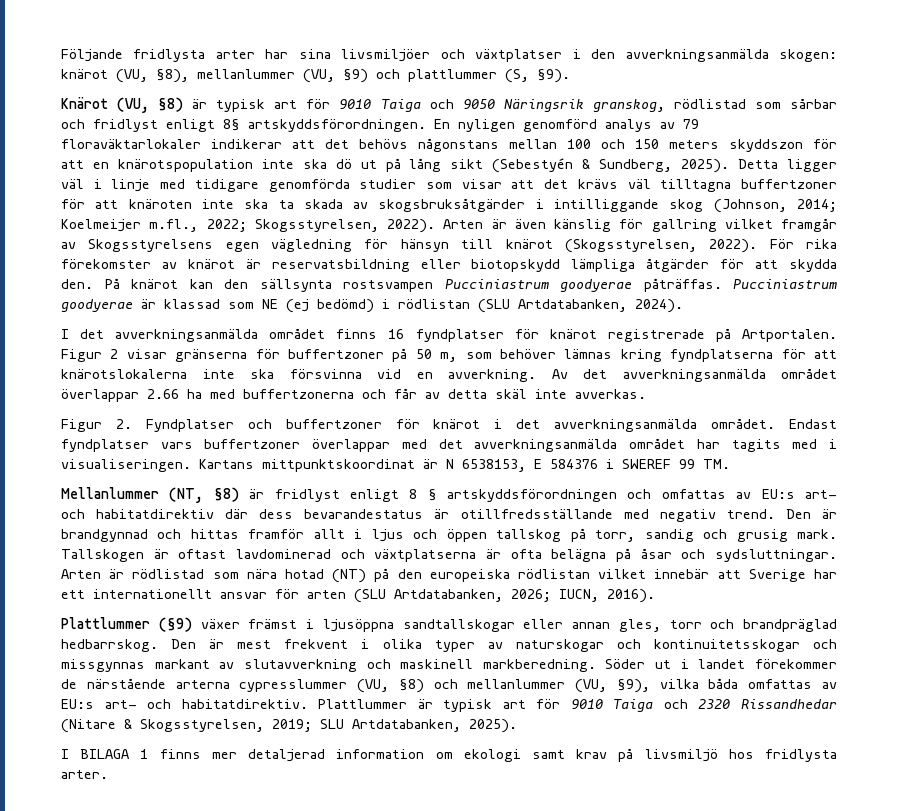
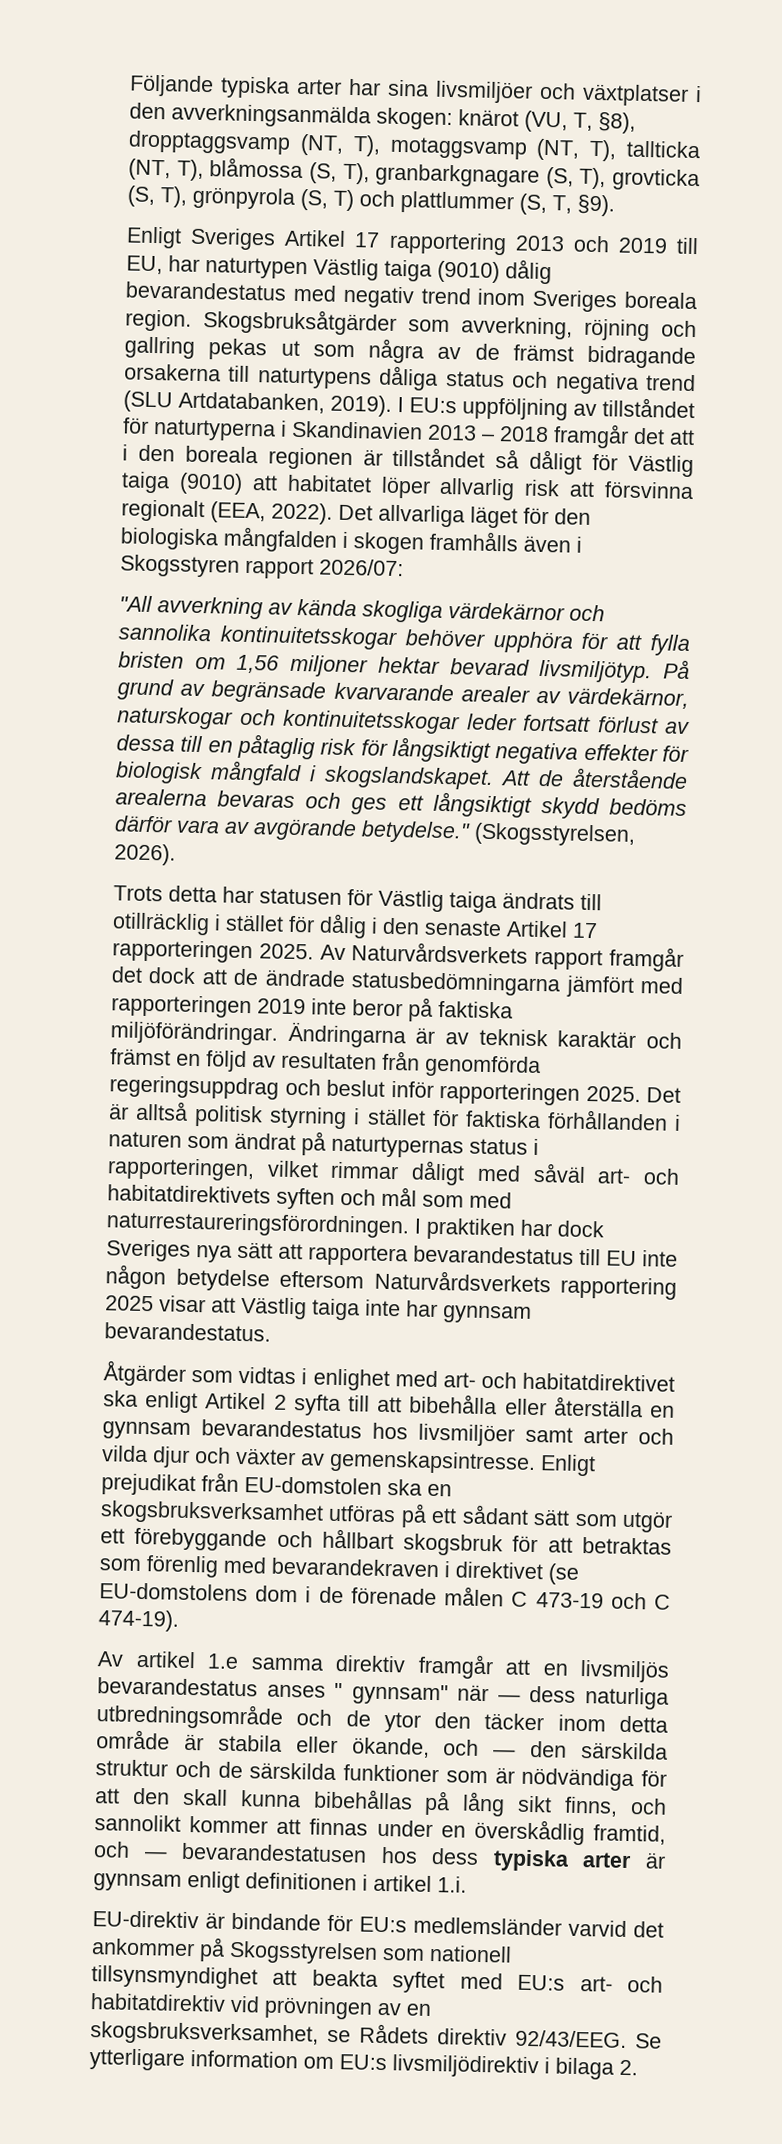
- Följande fridlysta arter har sina livsmiljöer och växtplatser i den avverkningsanmälda skogen: knärot (VU, §8), mellanlummer (VU, §9) och plattlummer (S, §9).
+ Följande typiska arter har sina livsmiljöer och växtplatser i den avverkningsanmälda skogen: knärot (VU, T, §8), dropptaggsvamp (NT, T), motaggsvamp (NT, T), tallticka (NT, T), blåmossa (S, T), granbarkgnagare (S, T), grovticka (S, T), grönpyrola (S, T) och plattlummer (S, T, §9).
- Knärot (VU, §8) är typisk art för 9010 Taiga och 9050 Näringsrik granskog, rödlistad som sårbar och fridlyst enligt 8§ artskyddsförordningen. En nyligen genomförd analys av 79 floraväktarlokaler indikerar att det behövs någonstans mellan 100 och 150 meters skyddszon för att en knärotspopulation inte ska dö ut på lång sikt (Sebestyén & Sundberg, 2025). Detta ligger väl i linje med tidigare genomförda studier som visar att det krävs väl tilltagna buffertzoner för att knäroten inte ska ta skada av skogsbruksåtgärder i intilliggande skog (Johnson, 2014; Koelmeijer m.fl., 2022; Skogsstyrelsen, 2022). Arten är även känslig för gallring vilket framgår av Skogsstyrelsens egen vägledning för hänsyn till knärot (Skogsstyrelsen, 2022). För rika förekomster av knärot är reservatsbildning eller biotopskydd lämpliga åtgärder för att skydda den. På knärot kan den sällsynta rostsvampen Pucciniastrum goodyerae påträffas. Pucciniastrum goodyerae är klassad som NE (ej bedömd) i rödlistan (SLU Artdatabanken, 2024).
- I det avverkningsanmälda området finns 16 fyndplatser för knärot registrerade på Artportalen. Figur 2 visar gränserna för buffertzoner på 50 m, som behöver lämnas kring fyndplatserna för att knärotslokalerna inte ska försvinna vid en avverkning. Av det avverkningsanmälda området överlappar 2.66 ha med buffertzonerna och får av detta skäl inte avverkas.
- Figur 2. Fyndplatser och buffertzoner för knärot i det avverkningsanmälda området. Endast fyndplatser vars buffertzoner överlappar med det avverkningsanmälda området har tagits med i visualiseringen. Kartans mittpunktskoordinat är N 6538153, E 584376 i SWEREF 99 TM.
- Mellanlummer (NT, §8) är fridlyst enligt 8 § artskyddsförordningen och omfattas av EU:s art- och habitatdirektiv där dess bevarandestatus är otillfredsställande med negativ trend. Den är brandgynnad och hittas framför allt i ljus och öppen tallskog på torr, sandig och grusig mark. Tallskogen är oftast lavdominerad och växtplatserna är ofta belägna på åsar och sydsluttningar. Arten är rödlistad som nära hotad (NT) på den europeiska rödlistan vilket innebär att Sverige har ett internationellt ansvar för arten (SLU Artdatabanken, 2026; IUCN, 2016).
- Plattlummer (§9) växer främst i ljusöppna sandtallskogar eller annan gles, torr och brandpräglad hedbarrskog. Den är mest frekvent i olika typer av naturskogar och kontinuitetsskogar och missgynnas markant av slutavverkning och maskinell markberedning. Söder ut i landet förekommer de närstående arterna cypresslummer (VU, §8) och mellanlummer (VU, §9), vilka båda omfattas av EU:s art- och habitatdirektiv. Plattlummer är typisk art för 9010 Taiga och 2320 Rissandhedar (Nitare & Skogsstyrelsen, 2019; SLU Artdatabanken, 2025).
- I BILAGA 1 finns mer detaljerad information om ekologi samt krav på livsmiljö hos fridlysta arter.
+ Enligt Sveriges Artikel 17 rapportering 2013 och 2019 till EU, har naturtypen Västlig taiga (9010) dålig bevarandestatus med negativ trend inom Sveriges boreala region. Skogsbruksåtgärder som avverkning, röjning och gallring pekas ut som några av de främst bidragande orsakerna till naturtypens dåliga status och negativa trend (SLU Artdatabanken, 2019). I EU:s uppföljning av tillståndet för naturtyperna i Skandinavien 2013 – 2018 framgår det att i den boreala regionen är tillståndet så dåligt för Västlig taiga (9010) att habitatet löper allvarlig risk att försvinna regionalt (EEA, 2022). Det allvarliga läget för den biologiska mångfalden i skogen framhålls även i Skogsstyren rapport 2026/07:
+ "All avverkning av kända skogliga värdekärnor och sannolika kontinuitetsskogar behöver upphöra för att fylla bristen om 1,56 miljoner hektar bevarad livsmiljötyp. På grund av begränsade kvarvarande arealer av värdekärnor, naturskogar och kontinuitetsskogar leder fortsatt förlust av dessa till en påtaglig risk för långsiktigt negativa effekter för biologisk mångfald i skogslandskapet. Att de återstående arealerna bevaras och ges ett långsiktigt skydd bedöms därför vara av avgörande betydelse." (Skogsstyrelsen, 2026).
+ Trots detta har statusen för Västlig taiga ändrats till otillräcklig i stället för dålig i den senaste Artikel 17 rapporteringen 2025. Av Naturvårdsverkets rapport framgår det dock att de ändrade statusbedömningarna jämfört med rapporteringen 2019 inte beror på faktiska miljöförändringar. Ändringarna är av teknisk karaktär och främst en följd av resultaten från genomförda regeringsuppdrag och beslut inför rapporteringen 2025. Det är alltså politisk styrning i stället för faktiska förhållanden i naturen som ändrat på naturtypernas status i rapporteringen, vilket rimmar dåligt med såväl art- och habitatdirektivets syften och mål som med naturrestaureringsförordningen. I praktiken har dock Sveriges nya sätt att rapportera bevarandestatus till EU inte någon betydelse eftersom Naturvårdsverkets rapportering 2025 visar att Västlig taiga inte har gynnsam bevarandestatus.
+ Åtgärder som vidtas i enlighet med art- och habitatdirektivet ska enligt Artikel 2 syfta till att bibehålla eller återställa en gynnsam bevarandestatus hos livsmiljöer samt arter och vilda djur och växter av gemenskapsintresse. Enligt prejudikat från EU-domstolen ska en skogsbruksverksamhet utföras på ett sådant sätt som utgör ett förebyggande och hållbart skogsbruk för att betraktas som förenlig med bevarandekraven i direktivet (se EU-domstolens dom i de förenade målen C 473-19 och C 474-19).
+ Av artikel 1.e samma direktiv framgår att en livsmiljös bevarandestatus anses " gynnsam" när — dess naturliga utbredningsområde och de ytor den täcker inom detta område är stabila eller ökande, och — den särskilda struktur och de särskilda funktioner som är nödvändiga för att den skall kunna bibehållas på lång sikt finns, och sannolikt kommer att finnas under en överskådlig framtid, och — bevarandestatusen hos dess typiska arter är gynnsam enligt definitionen i artikel 1.i.
+ EU-direktiv är bindande för EU:s medlemsländer varvid det ankommer på Skogsstyrelsen som nationell tillsynsmyndighet att beakta syftet med EU:s art- och habitatdirektiv vid prövningen av en skogsbruksverksamhet, se Rådets direktiv 92/43/EEG. Se ytterligare information om EU:s livsmiljödirektiv i bilaga 2.

